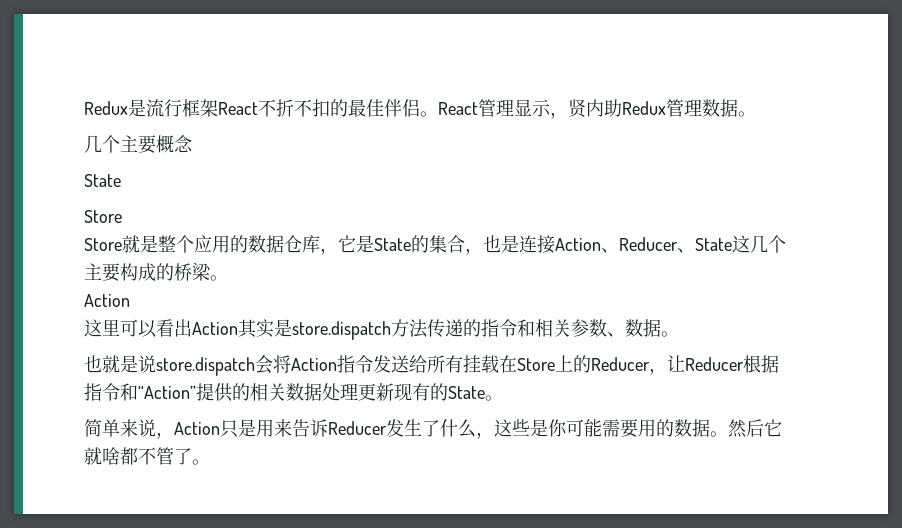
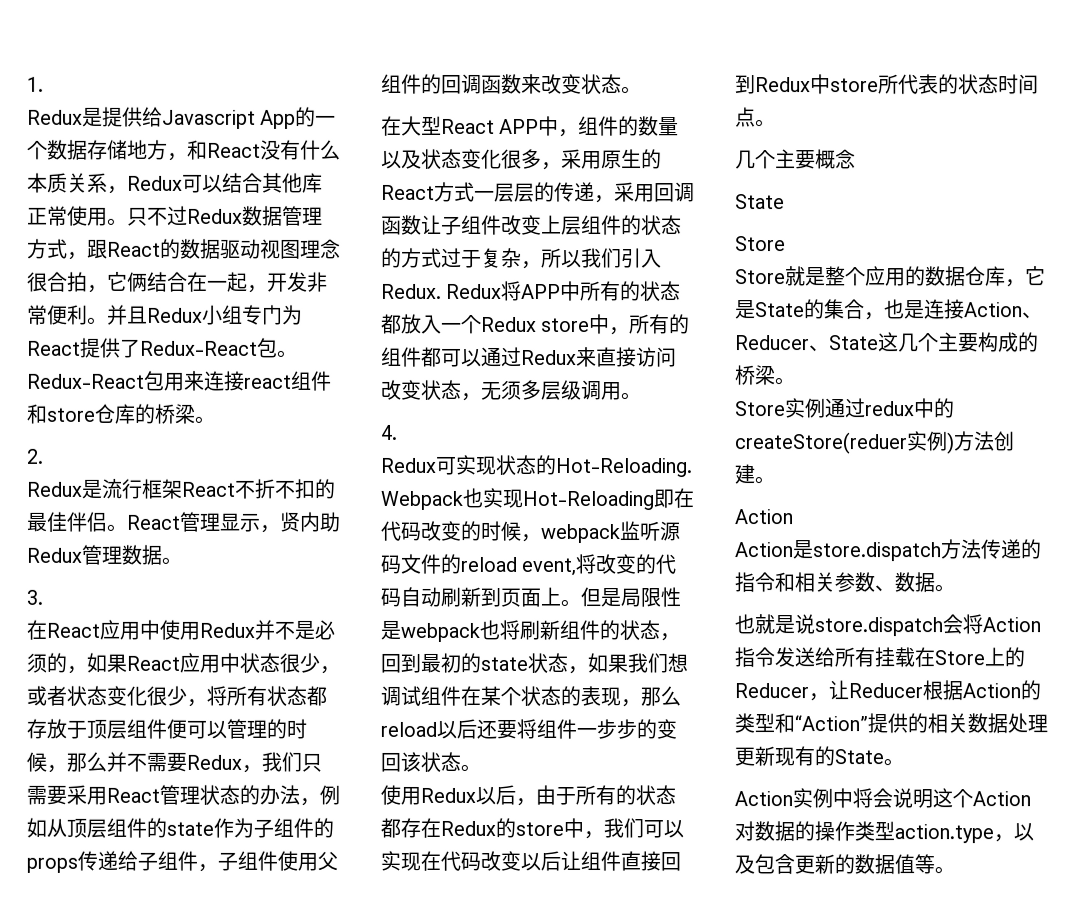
+ 1.
+ Redux是提供给Javascript App的一个数据存储地方，和React没有什么本质关系，Redux可以结合其他库正常使用。只不过Redux数据管理方式，跟React的数据驱动视图理念很合拍，它俩结合在一起，开发非常便利。并且Redux小组专门为React提供了Redux-React包。Redux-React包用来连接react组件和store仓库的桥梁。
+ 2.
+ 3.
+ 在React应用中使用Redux并不是必须的，如果React应用中状态很少，或者状态变化很少，将所有状态都存放于顶层组件便可以管理的时候，那么并不需要Redux，我们只需要采用React管理状态的办法，例如从顶层组件的state作为子组件的props传递给子组件，子组件使用父组件的回调函数来改变状态。
+ 在大型React APP中，组件的数量以及状态变化很多，采用原生的React方式一层层的传递，采用回调函数让子组件改变上层组件的状态的方式过于复杂，所以我们引入Redux. Redux将APP中所有的状态都放入一个Redux store中，所有的组件都可以通过Redux来直接访问改变状态，无须多层级调用。
+ 4.
+ Redux可实现状态的Hot-Reloading. Webpack也实现Hot-Reloading即在代码改变的时候，webpack监听源码文件的reload event,将改变的代码自动刷新到页面上。但是局限性是webpack也将刷新组件的状态，回到最初的state状态，如果我们想调试组件在某个状态的表现，那么reload以后还要将组件一步步的变回该状态。
+ 使用Redux以后，由于所有的状态都存在Redux的store中，我们可以实现在代码改变以后让组件直接回到Redux中store所代表的状态时间点。
  Store就是整个应用的数据仓库，它是State的集合，也是连接Action、Reducer、State这几个主要构成的桥梁。
+ Store实例通过redux中的createStore(reduer实例)方法创建。
  Action
- 这里可以看出Action其实是store.dispatch方法传递的指令和相关参数、数据。
+ Action是store.dispatch方法传递的指令和相关参数、数据。
- 也就是说store.dispatch会将Action指令发送给所有挂载在Store上的Reducer，让Reducer根据指令和“Action”提供的相关数据处理更新现有的State。
+ 也就是说store.dispatch会将Action指令发送给所有挂载在Store上的Reducer，让Reducer根据Action的类型和“Action”提供的相关数据处理更新现有的State。
- 简单来说，Action只是用来告诉Reducer发生了什么，这些是你可能需要用的数据。然后它就啥都不管了。
+ Action实例中将会说明这个Action对数据的操作类型action.type，以及包含更新的数据值等。

